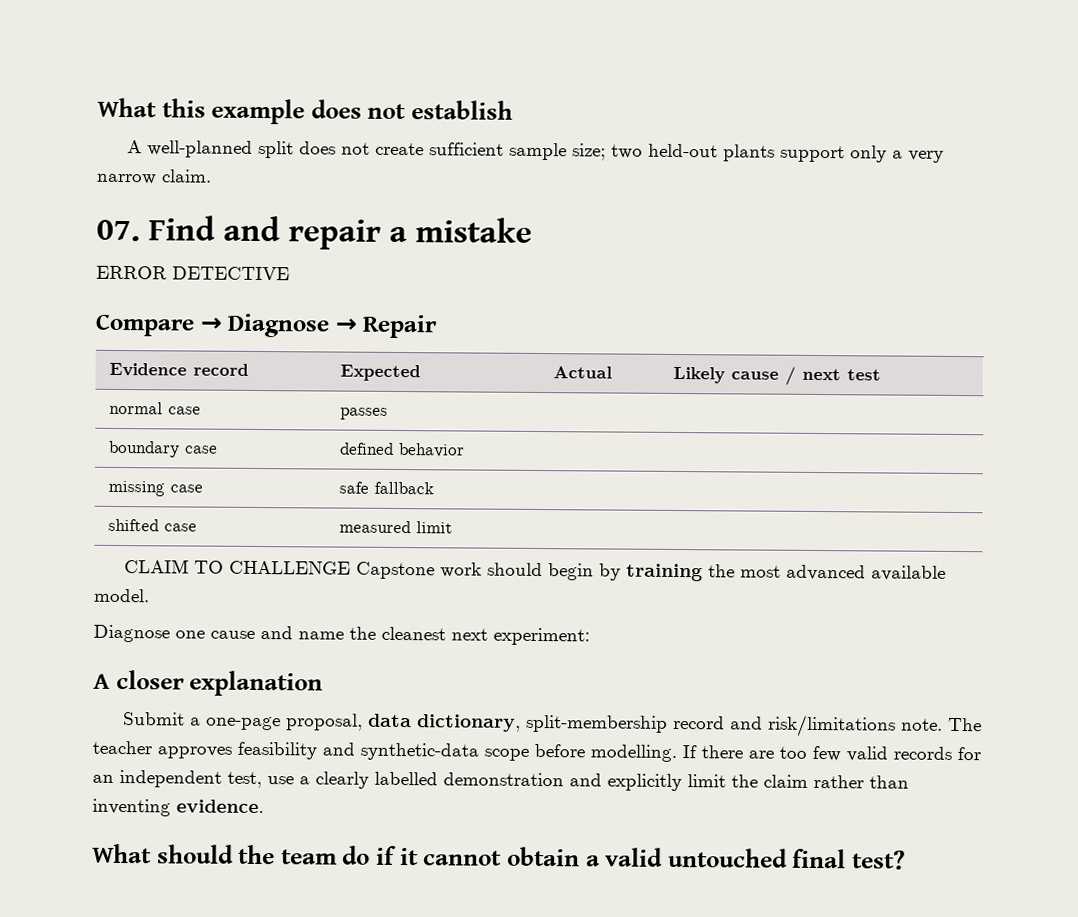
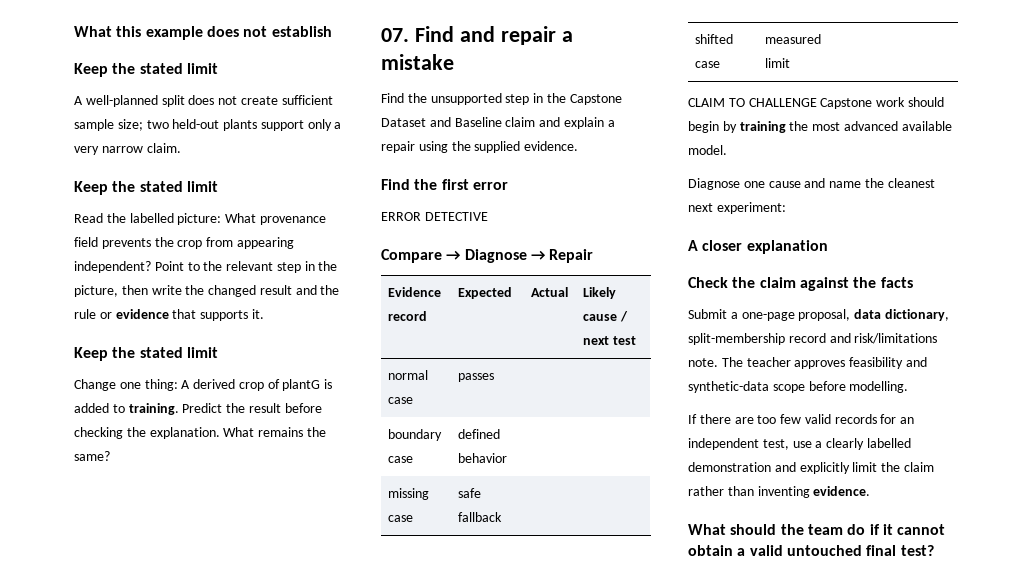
  What this example does not establish
+ Keep the stated limit
  A well-planned split does not create sufficient sample size; two held-out plants support only a very narrow claim.
+ Keep the stated limit
+ Read the labelled picture: What provenance field prevents the crop from appearing independent? Point to the relevant step in the picture, then write the changed result and the rule or evidence that supports it.
+ Keep the stated limit
+ Change one thing: A derived crop of plantG is added to training. Predict the result before checking the explanation. What remains the same?
+ Find the unsupported step in the Capstone Dataset and Baseline claim and explain a repair using the supplied evidence.
+ Find the first error
+ Check the claim against the facts
- The teacher approves feasibility and synthetic-data scope before modelling. If there are too few valid records for an independent test, use a clearly labelled demonstration and explicitly limit the claim rather than inventing evidence.
+ The teacher approves feasibility and synthetic-data scope before modelling.
+ If there are too few valid records for an independent test, use a clearly labelled demonstration and explicitly limit the claim rather than inventing evidence.

